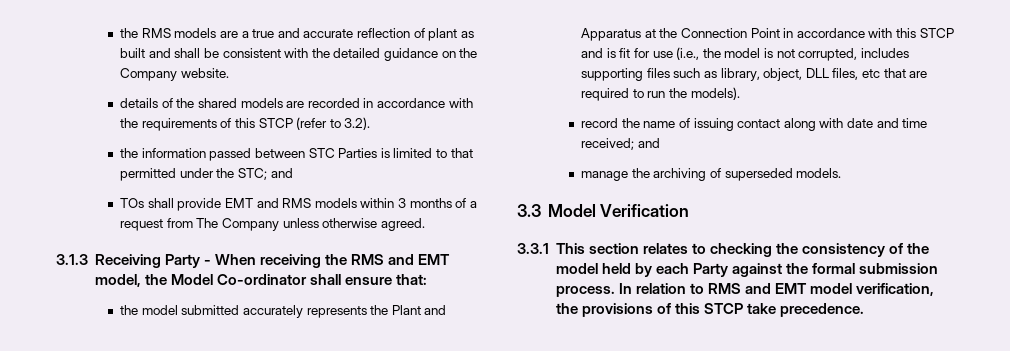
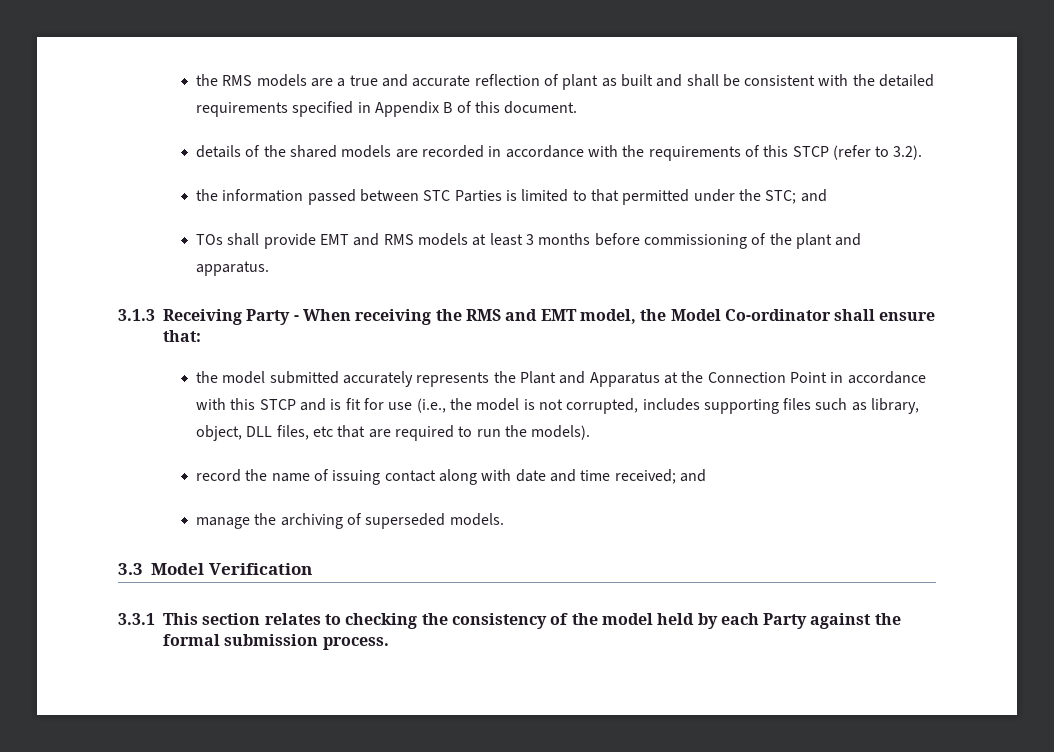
- the RMS models are a true and accurate reflection of plant as built and shall be consistent with the detailed guidance on the Company website.
+ the RMS models are a true and accurate reflection of plant as built and shall be consistent with the detailed requirements specified in Appendix B of this document.
- TOs shall provide EMT and RMS models within 3 months of a request from The Company unless otherwise agreed.
+ TOs shall provide EMT and RMS models at least 3 months before commissioning of the plant and apparatus.
- In relation to RMS and EMT model verification, the provisions of this STCP take precedence.

